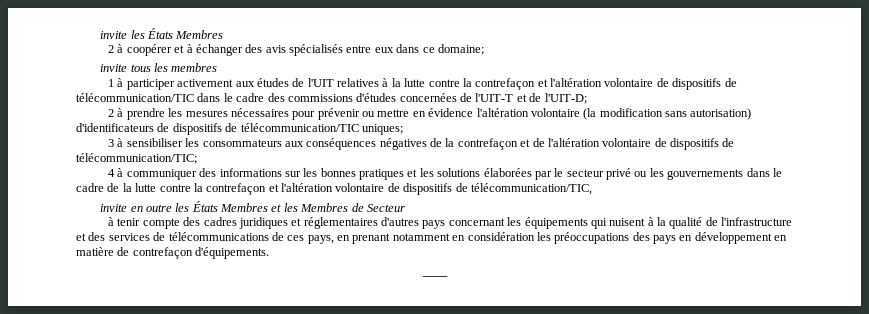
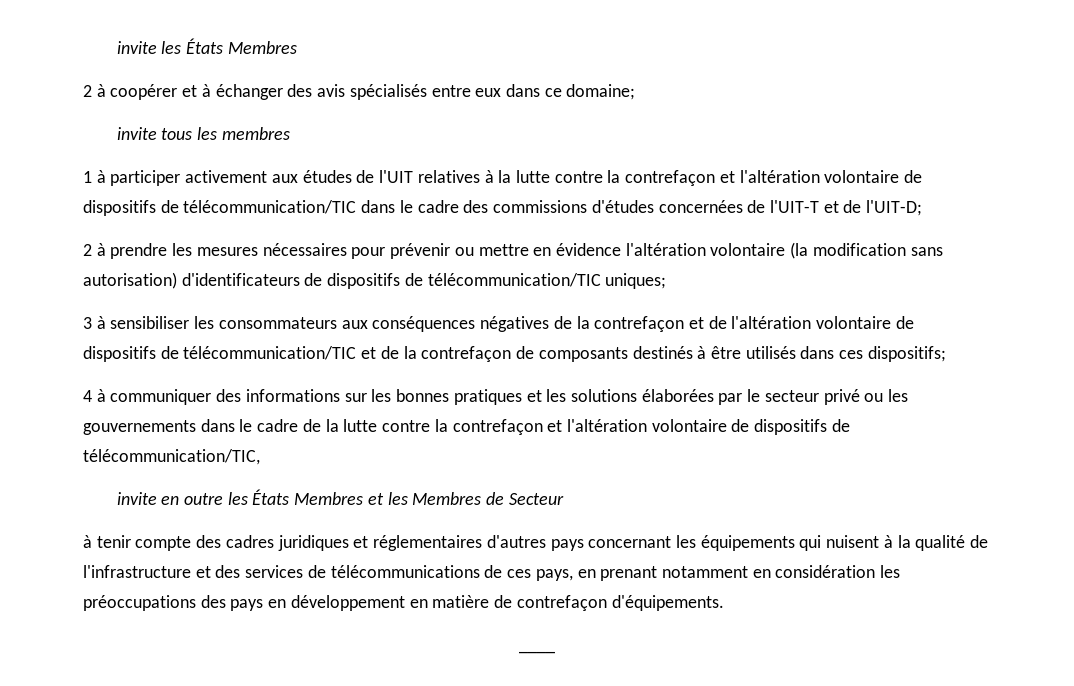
- 3 à sensibiliser les consommateurs aux conséquences négatives de la contrefaçon et de l'altération volontaire de dispositifs de télécommunication/TIC;
+ 3 à sensibiliser les consommateurs aux conséquences négatives de la contrefaçon et de l'altération volontaire de dispositifs de télécommunication/TIC et de la contrefaçon de composants destinés à être utilisés dans ces dispositifs;

